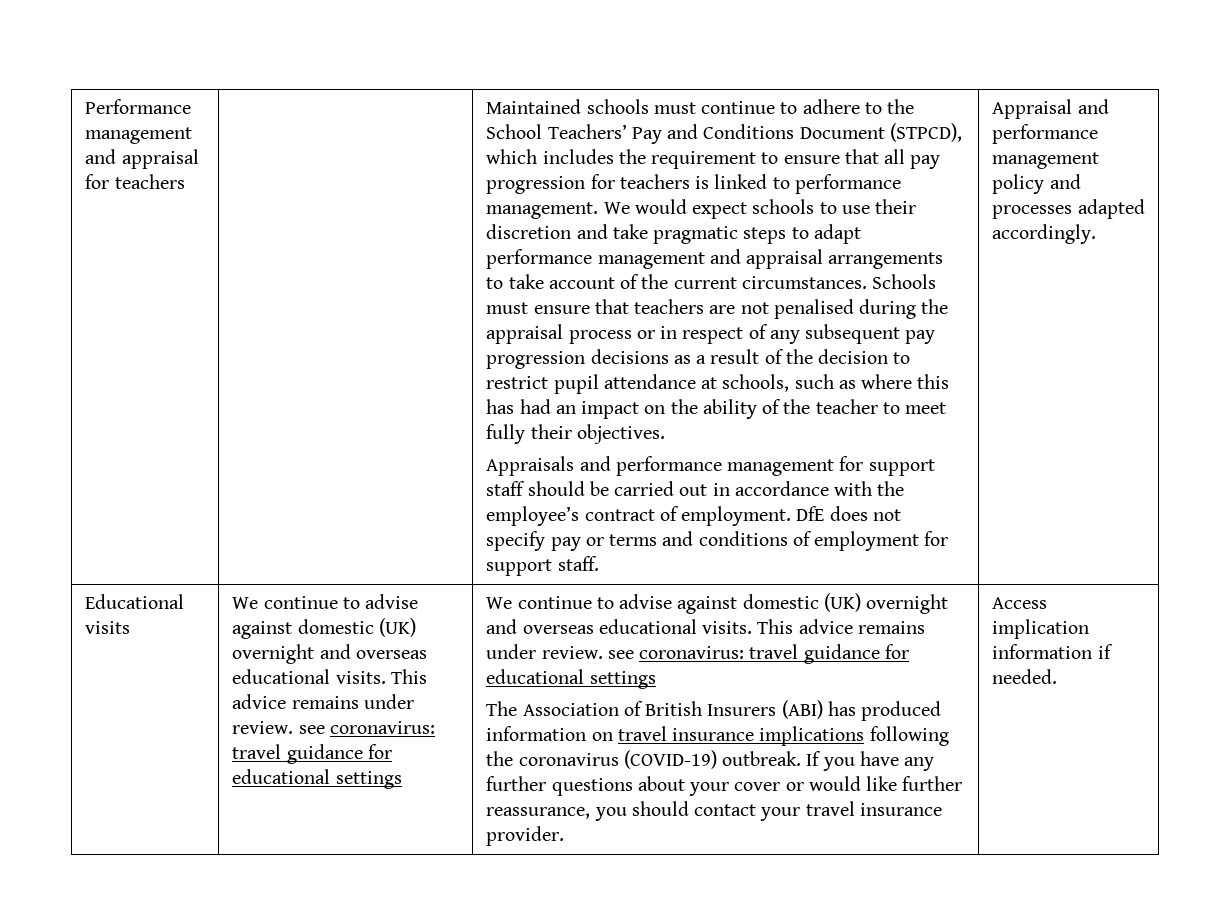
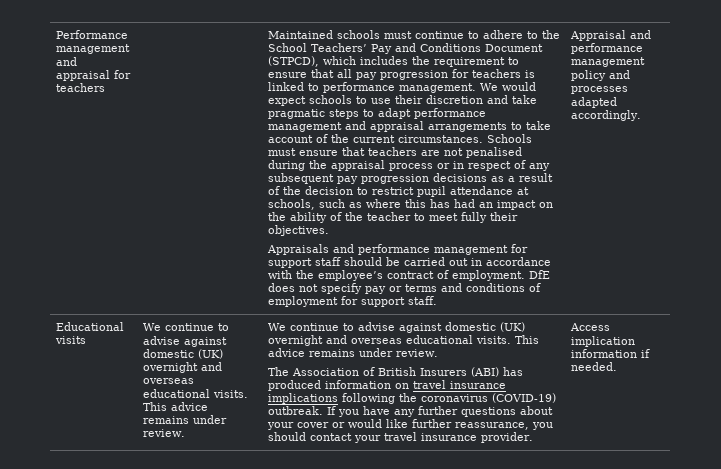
- Educational visits | We continue to advise against domestic (UK) overnight and overseas educational visits. This advice remains under review. see coronavirus: travel guidance for educational settings | We continue to advise against domestic (UK) overnight and overseas educational visits. This advice remains under review. see coronavirus: travel guidance for educational settings
+ Educational visits | We continue to advise against domestic (UK) overnight and overseas educational visits. This advice remains under review. | We continue to advise against domestic (UK) overnight and overseas educational visits. This advice remains under review.

